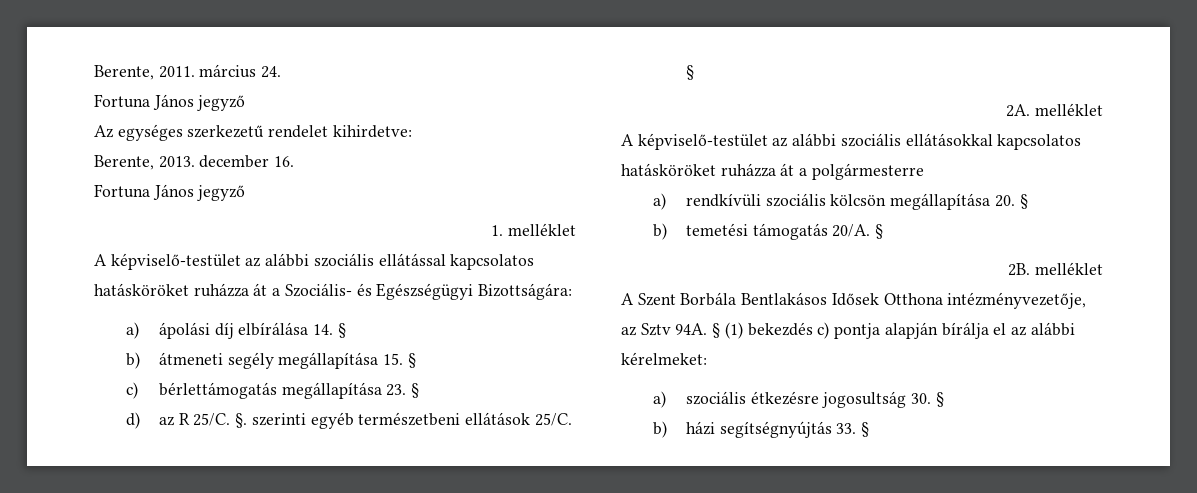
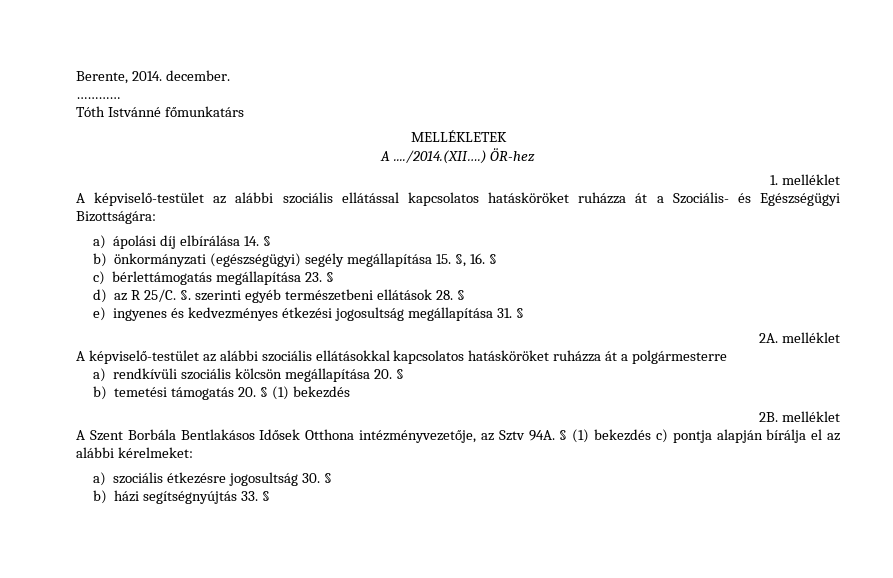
- Berente, 2011. március 24.
- Fortuna János jegyző
- Az egységes szerkezetű rendelet kihirdetve:
- Berente, 2013. december 16.
- Fortuna János jegyző
+ Berente, 2014. december.
+ …………
+ Tóth Istvánné főmunkatárs
+ MELLÉKLETEK
+ A ..../2014.(XII….) ÖR-hez
- b) átmeneti segély megállapítása 15. §
+ b) önkormányzati (egészségügyi) segély megállapítása 15. §, 16. §
- §. szerinti egyéb természetbeni ellátások 25/C. §
+ §. szerinti egyéb természetbeni ellátások 28. §
+ e) ingyenes és kedvezményes étkezési jogosultság megállapítása 31. §
- b) temetési támogatás 20/A. §
+ b) temetési támogatás 20. § (1) bekezdés

